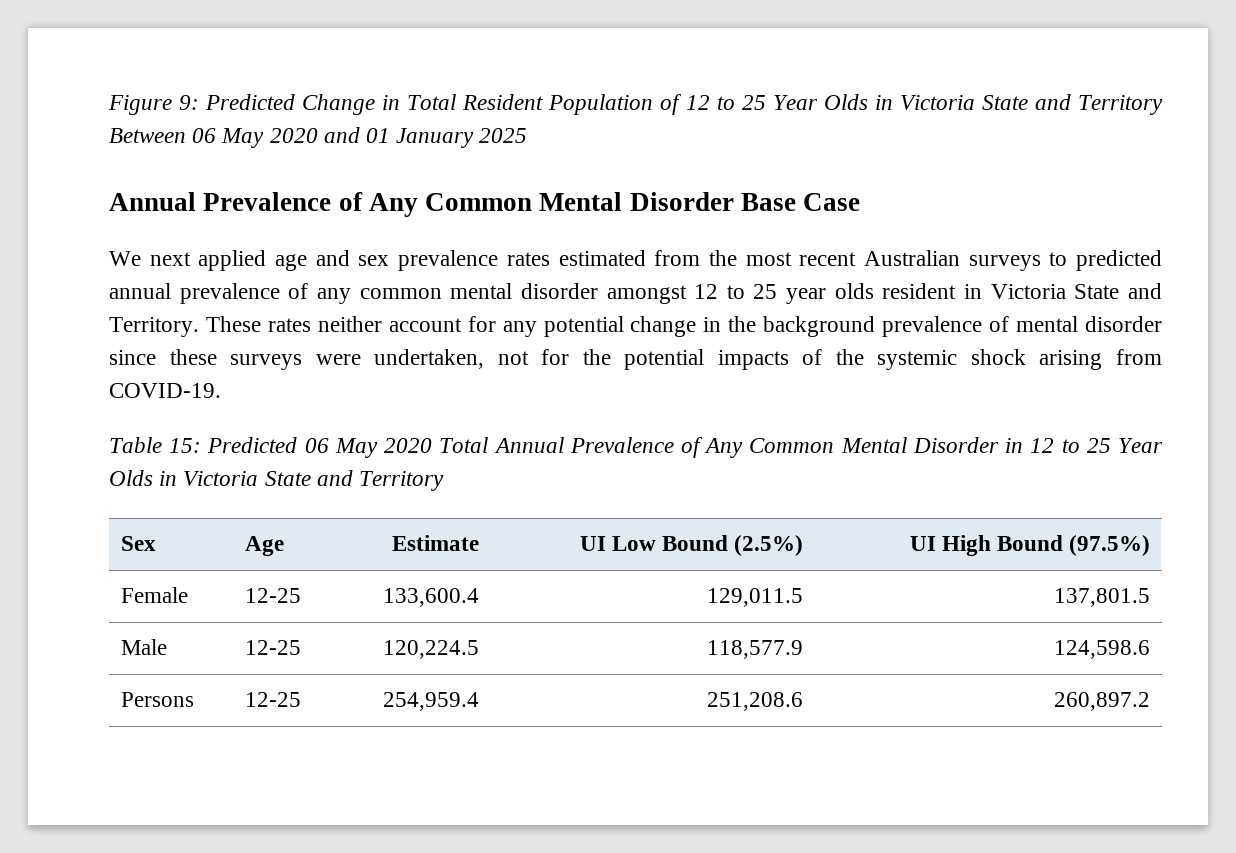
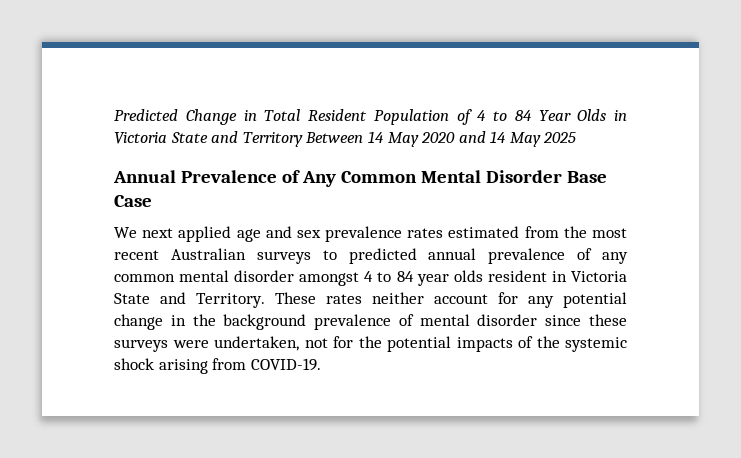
- Figure 9: Predicted Change in Total Resident Population of 12 to 25 Year Olds in Victoria State and Territory Between 06 May 2020 and 01 January 2025
+ Predicted Change in Total Resident Population of 4 to 84 Year Olds in Victoria State and Territory Between 14 May 2020 and 14 May 2025
- We next applied age and sex prevalence rates estimated from the most recent Australian surveys to predicted annual prevalence of any common mental disorder amongst 12 to 25 year olds resident in Victoria State and Territory.
+ We next applied age and sex prevalence rates estimated from the most recent Australian surveys to predicted annual prevalence of any common mental disorder amongst 4 to 84 year olds resident in Victoria State and Territory.
- Table 15: Predicted 06 May 2020 Total Annual Prevalence of Any Common Mental Disorder in 12 to 25 Year Olds in Victoria State and Territory
- Sex | Age | Estimate | UI Low Bound (2.5%) | UI High Bound (97.5%)
- Female | 12-25 | 133,600.4 | 129,011.5 | 137,801.5
- Male | 12-25 | 120,224.5 | 118,577.9 | 124,598.6
- Persons | 12-25 | 254,959.4 | 251,208.6 | 260,897.2

